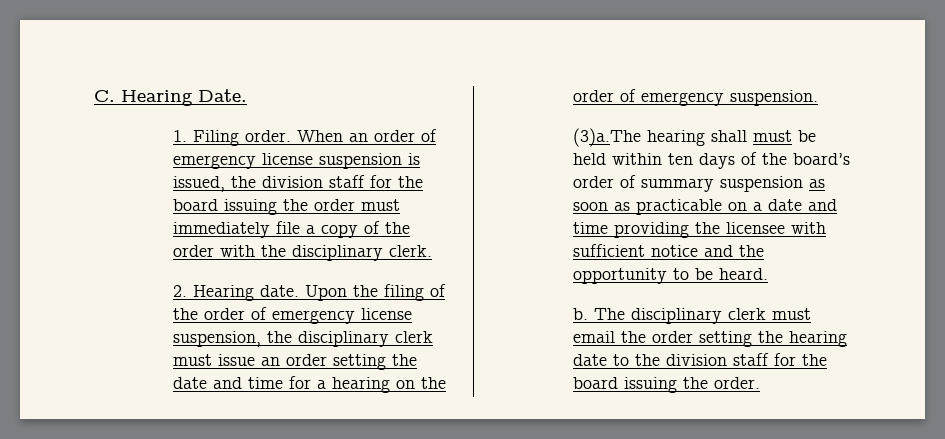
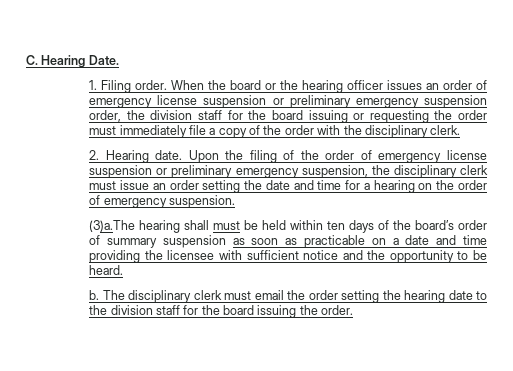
- When an order of emergency license suspension is issued, the division staff for the board issuing the order must immediately file a copy of the order with the disciplinary clerk.
+ When the board or the hearing officer issues an order of emergency license suspension or preliminary emergency suspension order, the division staff for the board issuing or requesting the order must immediately file a copy of the order with the disciplinary clerk.
- Upon the filing of the order of emergency license suspension, the disciplinary clerk must issue an order setting the date and time for a hearing on the order of emergency suspension.
+ Upon the filing of the order of emergency license suspension or preliminary emergency suspension, the disciplinary clerk must issue an order setting the date and time for a hearing on the order of emergency suspension.

